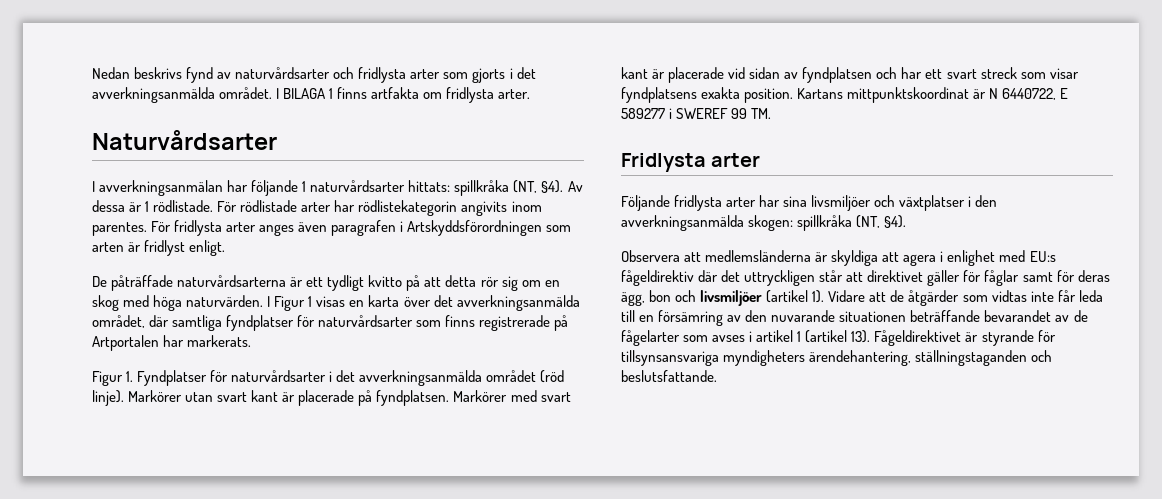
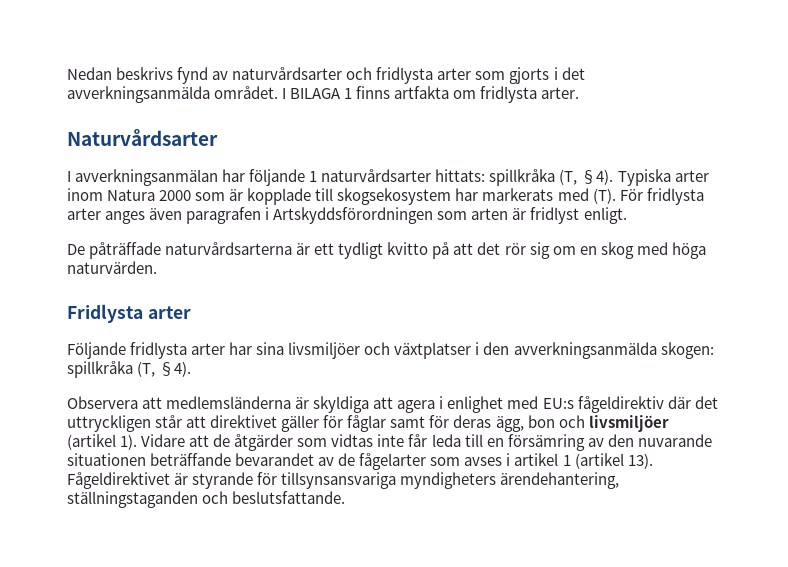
- I avverkningsanmälan har följande 1 naturvårdsarter hittats: spillkråka (NT, §4). Av dessa är 1 rödlistade. För rödlistade arter har rödlistekategorin angivits inom parentes. För fridlysta arter anges även paragrafen i Artskyddsförordningen som arten är fridlyst enligt.
+ I avverkningsanmälan har följande 1 naturvårdsarter hittats: spillkråka (T, §4). Typiska arter inom Natura 2000 som är kopplade till skogsekosystem har markerats med (T). För fridlysta arter anges även paragrafen i Artskyddsförordningen som arten är fridlyst enligt.
- De påträffade naturvårdsarterna är ett tydligt kvitto på att detta rör sig om en skog med höga naturvärden. I Figur 1 visas en karta över det avverkningsanmälda området, där samtliga fyndplatser för naturvårdsarter som finns registrerade på Artportalen har markerats.
- Figur 1. Fyndplatser för naturvårdsarter i det avverkningsanmälda området (röd linje). Markörer utan svart kant är placerade på fyndplatsen. Markörer med svart kant är placerade vid sidan av fyndplatsen och har ett svart streck som visar fyndplatsens exakta position. Kartans mittpunktskoordinat är N 6440722, E 589277 i SWEREF 99 TM.
+ De påträffade naturvårdsarterna är ett tydligt kvitto på att det rör sig om en skog med höga naturvärden.
- Följande fridlysta arter har sina livsmiljöer och växtplatser i den avverkningsanmälda skogen: spillkråka (NT, §4).
+ Följande fridlysta arter har sina livsmiljöer och växtplatser i den avverkningsanmälda skogen: spillkråka (T, §4).

